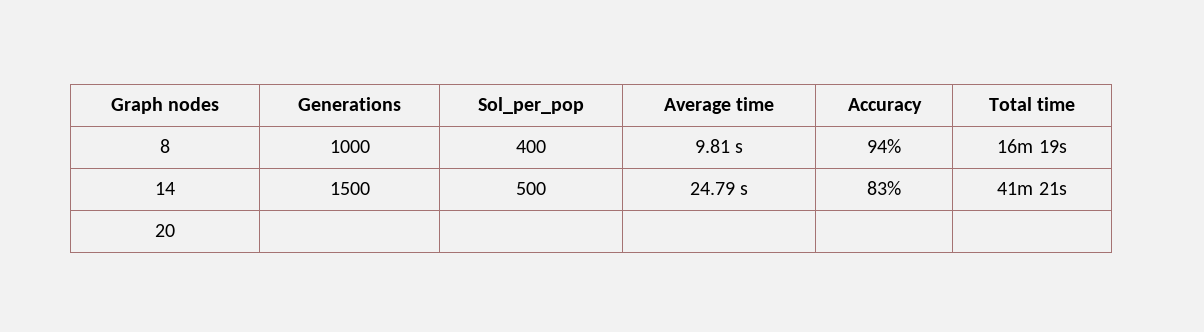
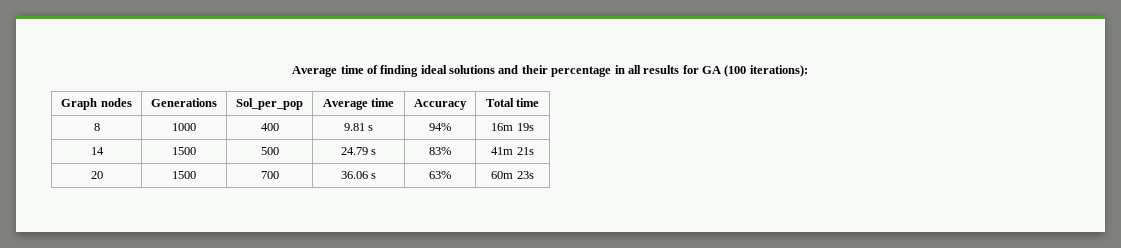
+ Average time of finding ideal solutions and their percentage in all results for GA (100 iterations):
- 20 | | | | |
+ 20 | 1500 | 700 | 36.06 s | 63% | 60m 23s

